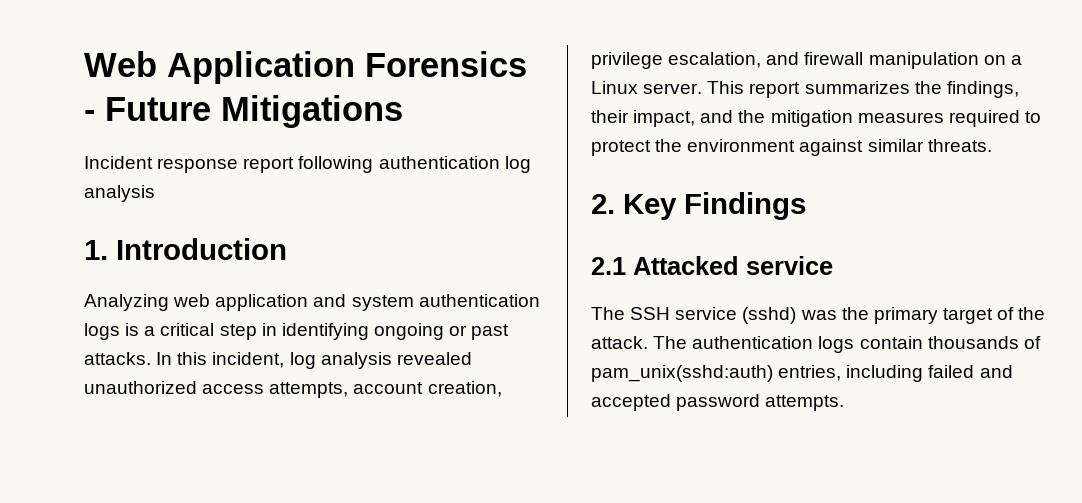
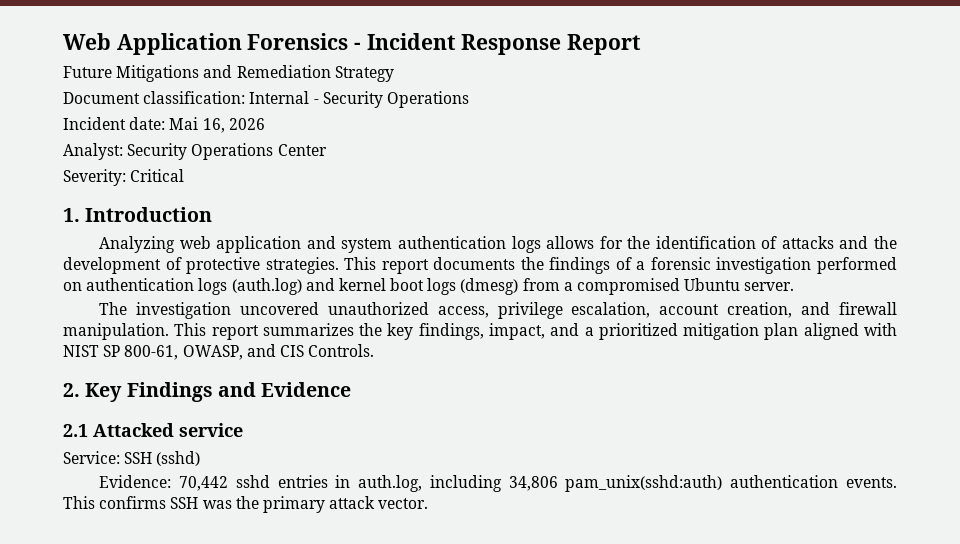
- Web Application Forensics - Future Mitigations
- Incident response report following authentication log analysis
+ Web Application Forensics - Incident Response Report
+ Future Mitigations and Remediation Strategy
+ Document classification: Internal - Security Operations
+ Incident date: Mai 16, 2026
+ Analyst: Security Operations Center
+ Severity: Critical
- Analyzing web application and system authentication logs is a critical step in identifying ongoing or past attacks. In this incident, log analysis revealed unauthorized access attempts, account creation, privilege escalation, and firewall manipulation on a Linux server. This report summarizes the findings, their impact, and the mitigation measures required to protect the environment against similar threats.
+ Analyzing web application and system authentication logs allows for the identification of attacks and the development of protective strategies. This report documents the findings of a forensic investigation performed on authentication logs (auth.log) and kernel boot logs (dmesg) from a compromised Ubuntu server.
+ The investigation uncovered unauthorized access, privilege escalation, account creation, and firewall manipulation. This report summarizes the key findings, impact, and a prioritized mitigation plan aligned with NIST SP 800-61, OWASP, and CIS Controls.
- 2. Key Findings
+ 2. Key Findings and Evidence
- The SSH service (sshd) was the primary target of the attack. The authentication logs contain thousands of pam_unix(sshd:auth) entries, including failed and accepted password attempts.
+ Service: SSH (sshd)
+ Evidence: 70,442 sshd entries in auth.log, including 34,806 pam_unix(sshd:auth) authentication events. This confirms SSH was the primary attack vector.

